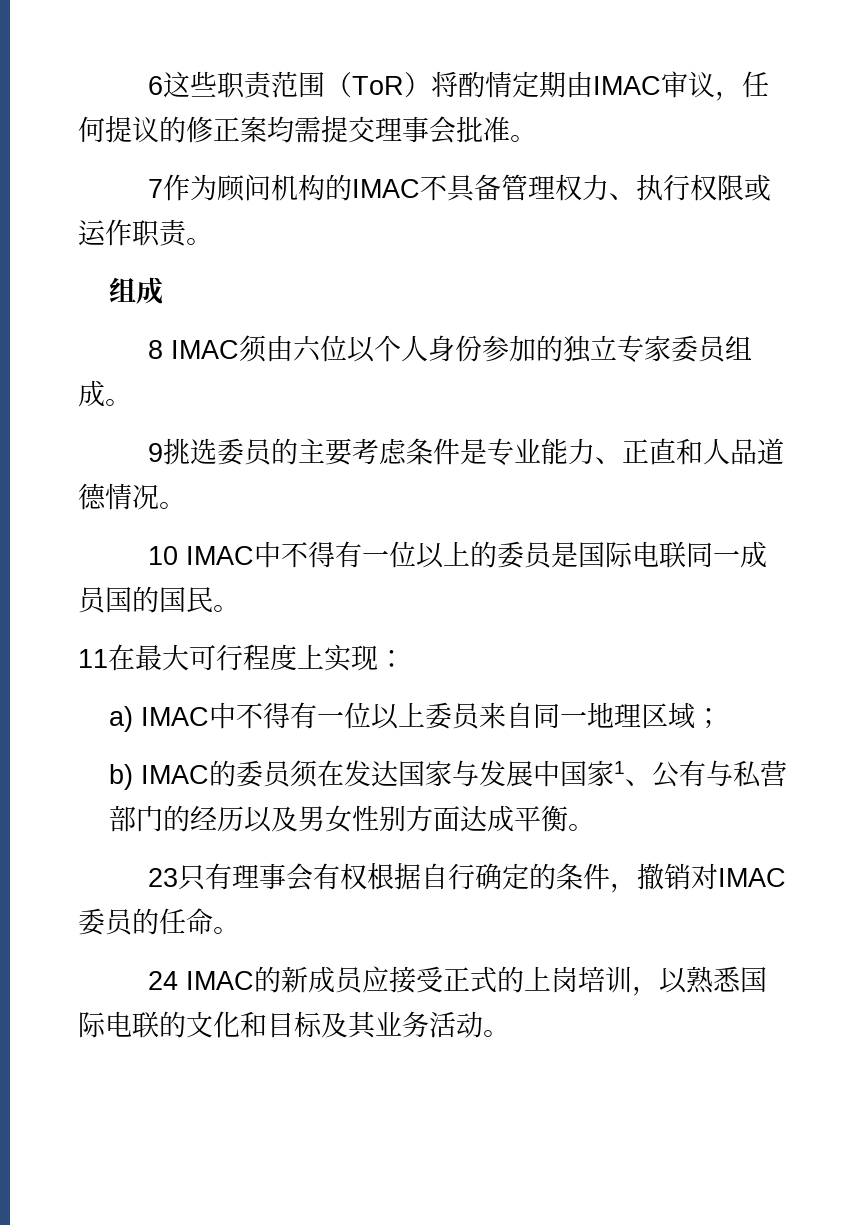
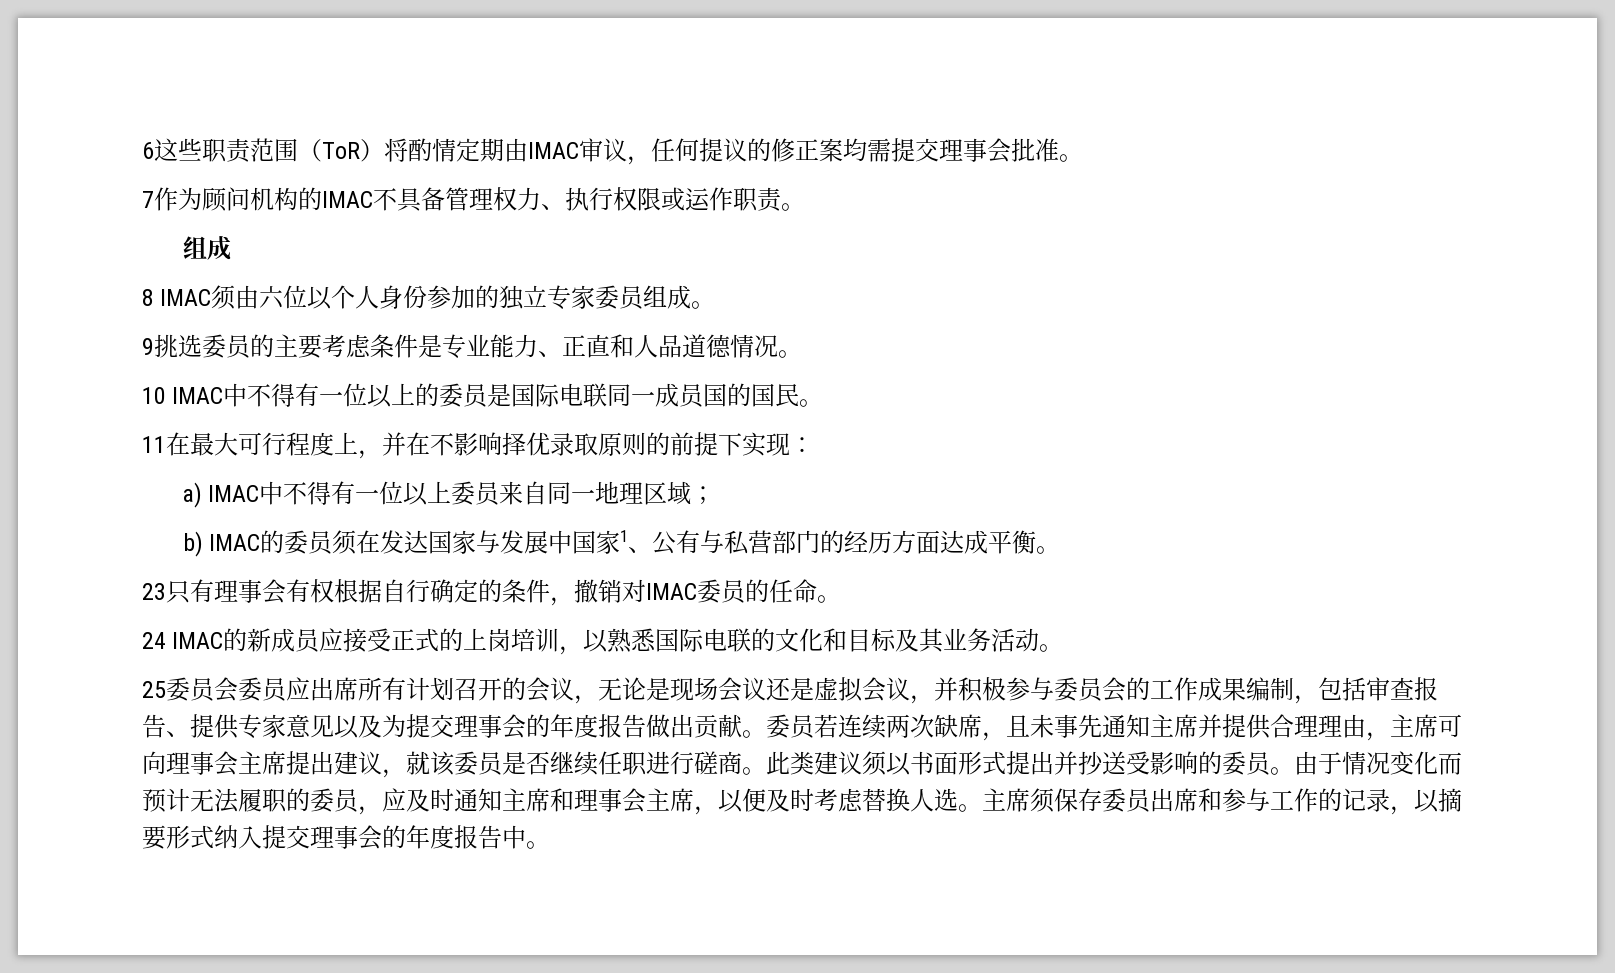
- 11在最大可行程度上实现：
+ 11在最大可行程度上，并在不影响择优录取原则的前提下实现：
- b) IMAC的委员须在发达国家与发展中国家1、公有与私营部门的经历以及男女性别方面达成平衡。
+ b) IMAC的委员须在发达国家与发展中国家1、公有与私营部门的经历方面达成平衡。
+ 25委员会委员应出席所有计划召开的会议，无论是现场会议还是虚拟会议，并积极参与委员会的工作成果编制，包括审查报告、提供专家意见以及为提交理事会的年度报告做出贡献。委员若连续两次缺席，且未事先通知主席并提供合理理由，主席可向理事会主席提出建议，就该委员是否继续任职进行磋商。此类建议须以书面形式提出并抄送受影响的委员。由于情况变化而预计无法履职的委员，应及时通知主席和理事会主席，以便及时考虑替换人选。主席须保存委员出席和参与工作的记录，以摘要形式纳入提交理事会的年度报告中。

